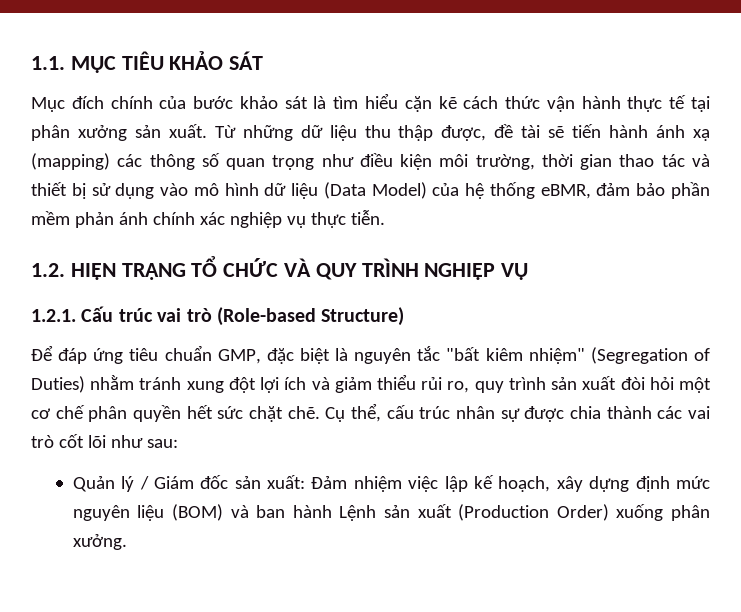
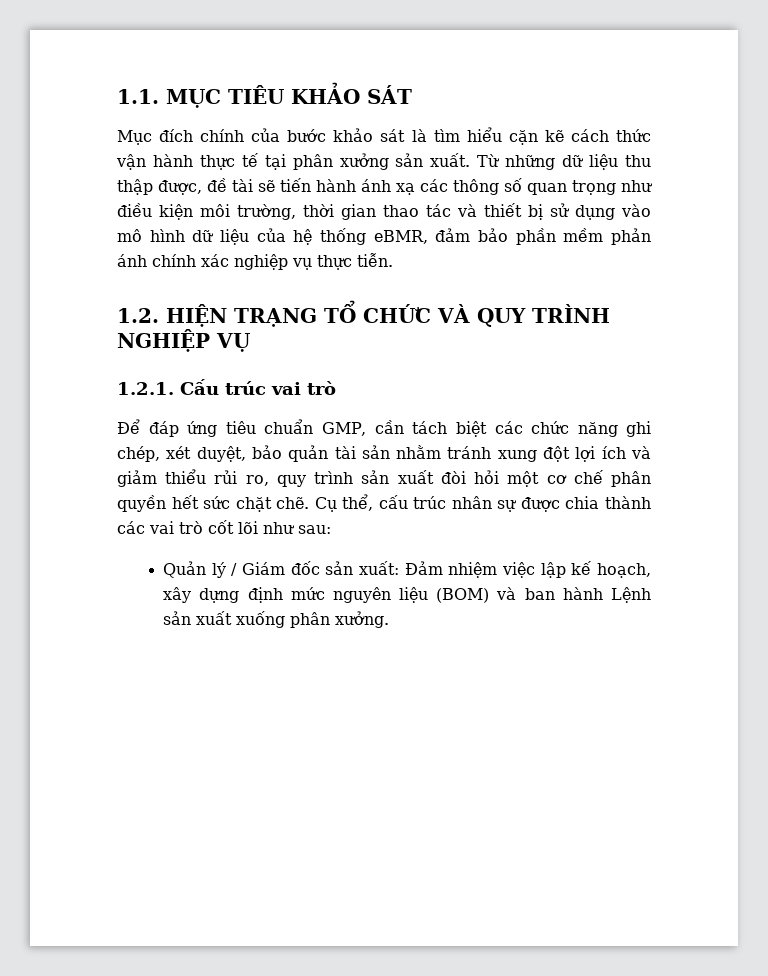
- Từ những dữ liệu thu thập được, đề tài sẽ tiến hành ánh xạ (mapping) các thông số quan trọng như điều kiện môi trường, thời gian thao tác và thiết bị sử dụng vào mô hình dữ liệu (Data Model) của hệ thống eBMR, đảm bảo phần mềm phản ánh chính xác nghiệp vụ thực tiễn.
+ Từ những dữ liệu thu thập được, đề tài sẽ tiến hành ánh xạ các thông số quan trọng như điều kiện môi trường, thời gian thao tác và thiết bị sử dụng vào mô hình dữ liệu của hệ thống eBMR, đảm bảo phần mềm phản ánh chính xác nghiệp vụ thực tiễn.
- 1.2.1. Cấu trúc vai trò (Role-based Structure)
+ 1.2.1. Cấu trúc vai trò
- Để đáp ứng tiêu chuẩn GMP, đặc biệt là nguyên tắc "bất kiêm nhiệm" (Segregation of Duties) nhằm tránh xung đột lợi ích và giảm thiểu rủi ro, quy trình sản xuất đòi hỏi một cơ chế phân quyền hết sức chặt chẽ.
+ Để đáp ứng tiêu chuẩn GMP, cần tách biệt các chức năng ghi chép, xét duyệt, bảo quản tài sản nhằm tránh xung đột lợi ích và giảm thiểu rủi ro, quy trình sản xuất đòi hỏi một cơ chế phân quyền hết sức chặt chẽ.
- Quản lý / Giám đốc sản xuất: Đảm nhiệm việc lập kế hoạch, xây dựng định mức nguyên liệu (BOM) và ban hành Lệnh sản xuất (Production Order) xuống phân xưởng.
+ Quản lý / Giám đốc sản xuất: Đảm nhiệm việc lập kế hoạch, xây dựng định mức nguyên liệu (BOM) và ban hành Lệnh sản xuất xuống phân xưởng.

